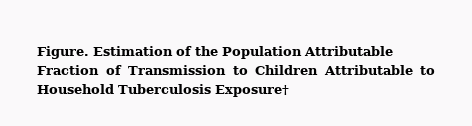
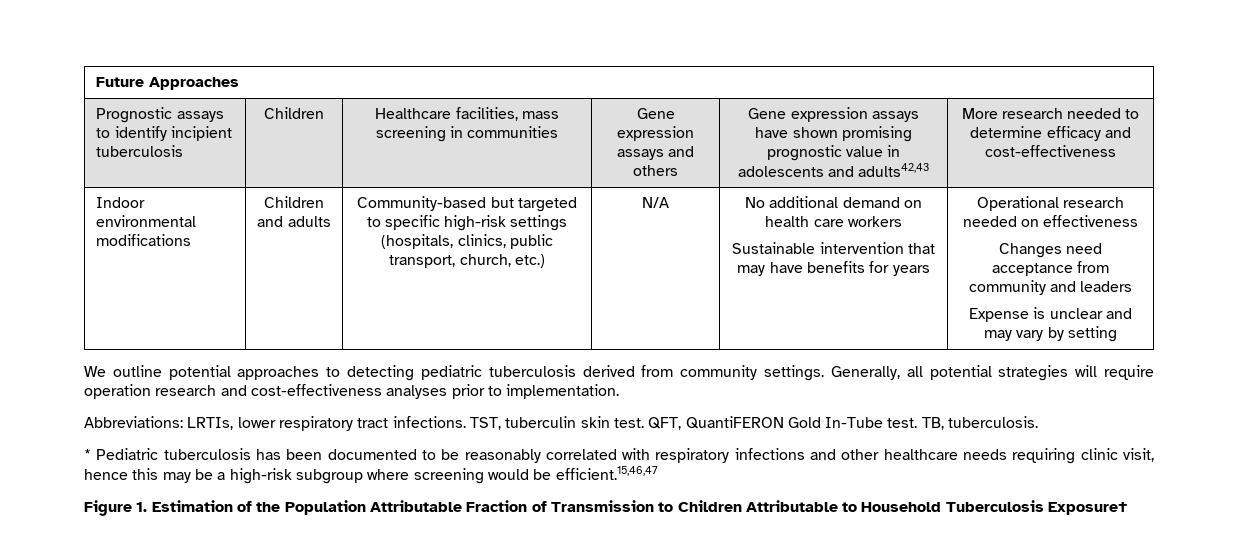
- Figure. Estimation of the Population Attributable Fraction of Transmission to Children Attributable to Household Tuberculosis Exposure†
+ Future Approaches
+ Prognostic assays to identify incipient tuberculosis | Children | Healthcare facilities, mass screening in communities | Gene expression assays and others | Gene expression assays have shown promising prognostic value in adolescents and adults42,43 | More research needed to determine efficacy and cost-effectiveness
+ Indoor environmental modifications | Children and adults | Community-based but targeted to specific high-risk settings (hospitals, clinics, public transport, church, etc.) | N/A | No additional demand on health care workers
+ Sustainable intervention that may have benefits for years | Operational research needed on effectiveness
+ Changes need acceptance from community and leaders
+ Expense is unclear and may vary by setting
+ We outline potential approaches to detecting pediatric tuberculosis derived from community settings. Generally, all potential strategies will require operation research and cost-effectiveness analyses prior to implementation.
+ Abbreviations: LRTIs, lower respiratory tract infections. TST, tuberculin skin test. QFT, QuantiFERON Gold In-Tube test. TB, tuberculosis.
+ * Pediatric tuberculosis has been documented to be reasonably correlated with respiratory infections and other healthcare needs requiring clinic visit, hence this may be a high-risk subgroup where screening would be efficient.15,46,47
+ Figure 1. Estimation of the Population Attributable Fraction of Transmission to Children Attributable to Household Tuberculosis Exposure†

